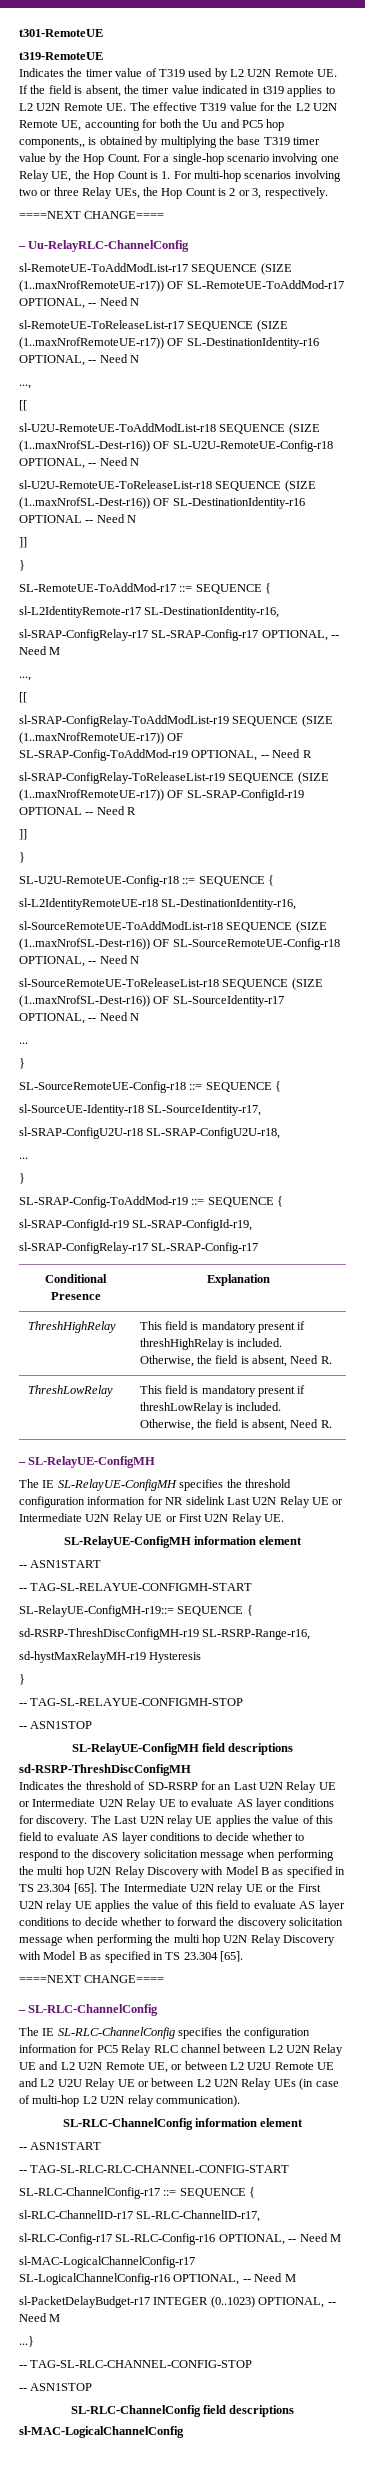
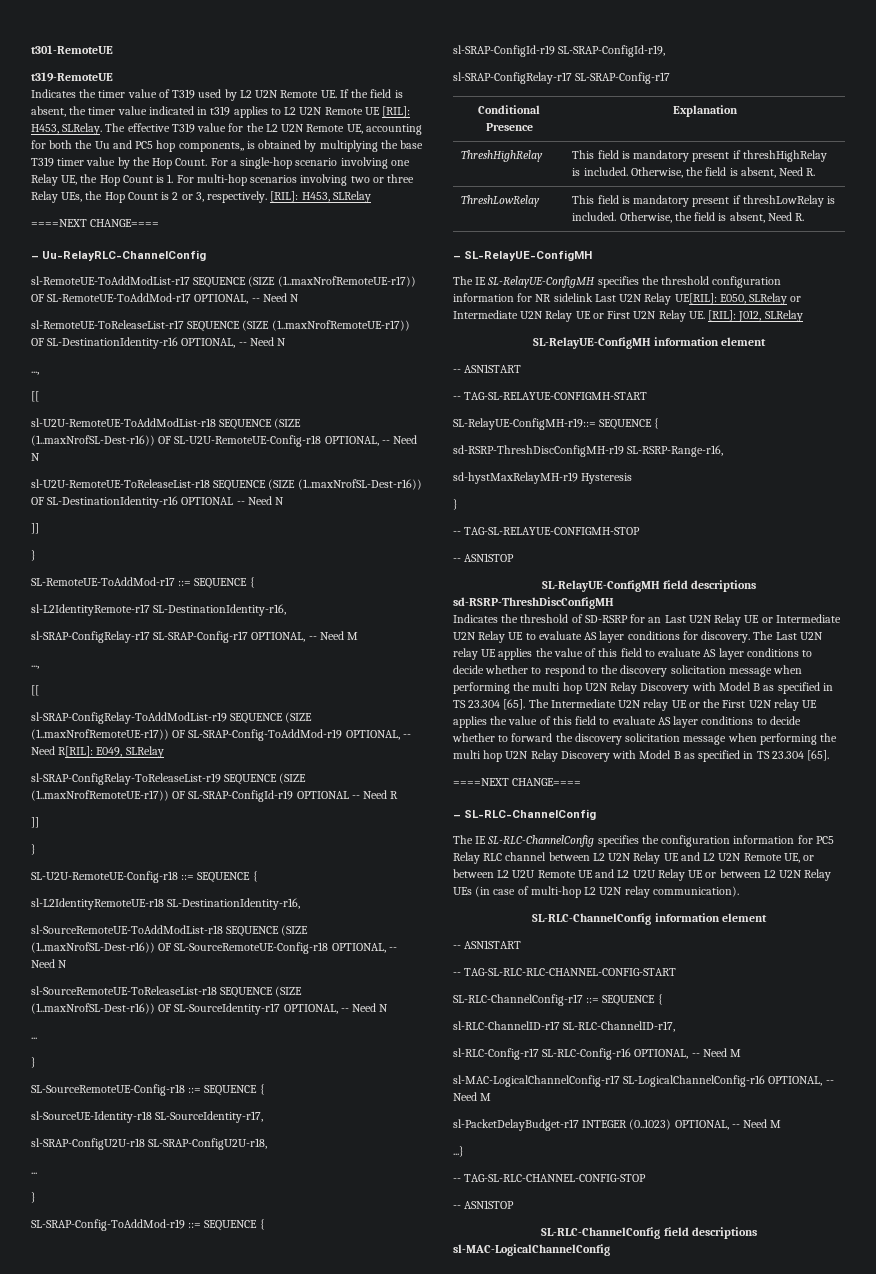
- Indicates the timer value of T319 used by L2 U2N Remote UE. If the field is absent, the timer value indicated in t319 applies to L2 U2N Remote UE. The effective T319 value for the L2 U2N Remote UE, accounting for both the Uu and PC5 hop components,, is obtained by multiplying the base T319 timer value by the Hop Count.
+ Indicates the timer value of T319 used by L2 U2N Remote UE. If the field is absent, the timer value indicated in t319 applies to L2 U2N Remote UE [RIL]: H453, SLRelay. The effective T319 value for the L2 U2N Remote UE, accounting for both the Uu and PC5 hop components,, is obtained by multiplying the base T319 timer value by the Hop Count.
+ [RIL]: H453, SLRelay
- sl-SRAP-ConfigRelay-ToAddModList-r19 SEQUENCE (SIZE (1..maxNrofRemoteUE-r17)) OF SL-SRAP-Config-ToAddMod-r19 OPTIONAL, -- Need R
+ sl-SRAP-ConfigRelay-ToAddModList-r19 SEQUENCE (SIZE (1..maxNrofRemoteUE-r17)) OF SL-SRAP-Config-ToAddMod-r19 OPTIONAL, -- Need R[RIL]: E049, SLRelay
- The IE SL-RelayUE-ConfigMH specifies the threshold configuration information for NR sidelink Last U2N Relay UE or Intermediate U2N Relay UE or First U2N Relay UE.
+ The IE SL-RelayUE-ConfigMH specifies the threshold configuration information for NR sidelink Last U2N Relay UE[RIL]: E050, SLRelay or Intermediate U2N Relay UE or First U2N Relay UE. [RIL]: J012, SLRelay

